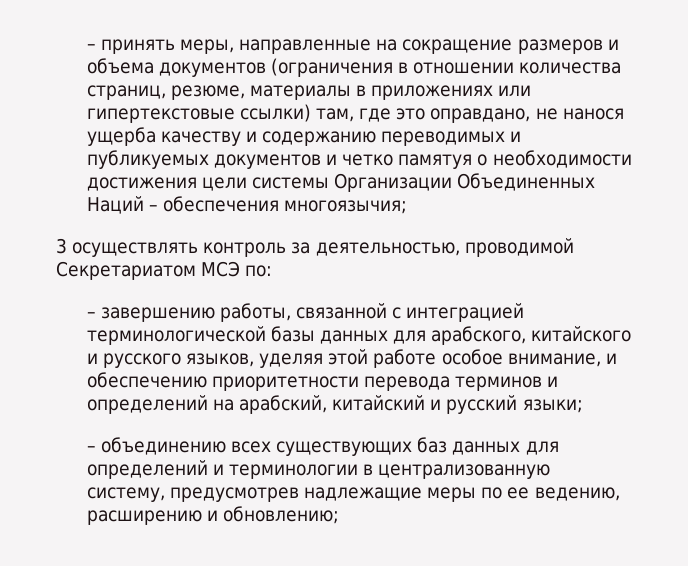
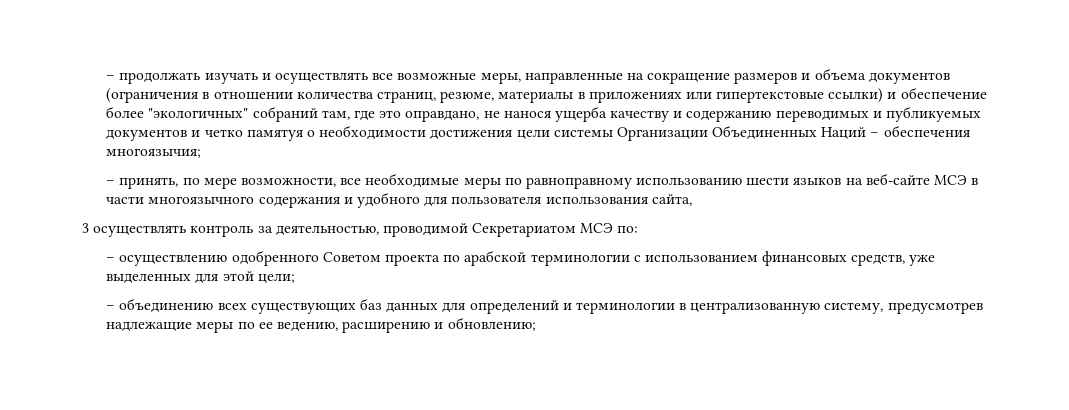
- – принять меры, направленные на сокращение размеров и объема документов (ограничения в отношении количества страниц, резюме, материалы в приложениях или гипертекстовые ссылки) там, где это оправдано, не нанося ущерба качеству и содержанию переводимых и публикуемых документов и четко памятуя о необходимости достижения цели системы Организации Объединенных Наций – обеспечения многоязычия;
+ – продолжать изучать и осуществлять все возможные меры, направленные на сокращение размеров и объема документов (ограничения в отношении количества страниц, резюме, материалы в приложениях или гипертекстовые ссылки) и обеспечение более "экологичных" собраний там, где это оправдано, не нанося ущерба качеству и содержанию переводимых и публикуемых документов и четко памятуя о необходимости достижения цели системы Организации Объединенных Наций – обеспечения многоязычия;
+ – принять, по мере возможности, все необходимые меры по равноправному использованию шести языков на веб-сайте МСЭ в части многоязычного содержания и удобного для пользователя использования сайта,
- – завершению работы, связанной с интеграцией терминологической базы данных для арабского, китайского и русского языков, уделяя этой работе особое внимание, и обеспечению приоритетности перевода терминов и определений на арабский, китайский и русский языки;
+ – осуществлению одобренного Советом проекта по арабской терминологии с использованием финансовых средств, уже выделенных для этой цели;

